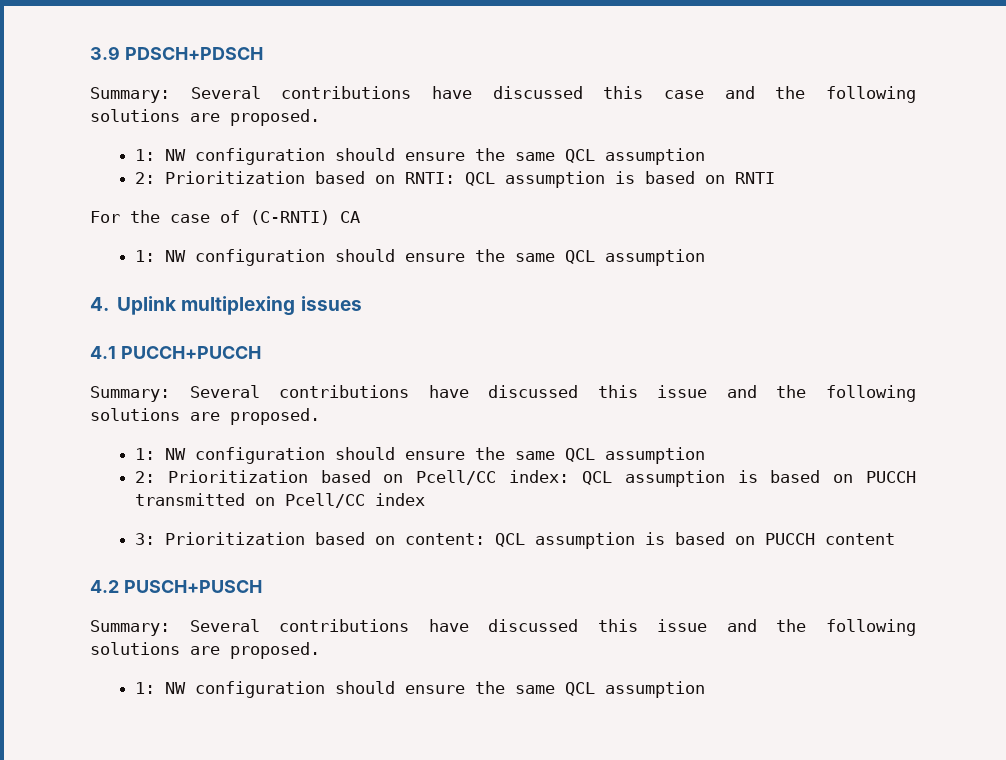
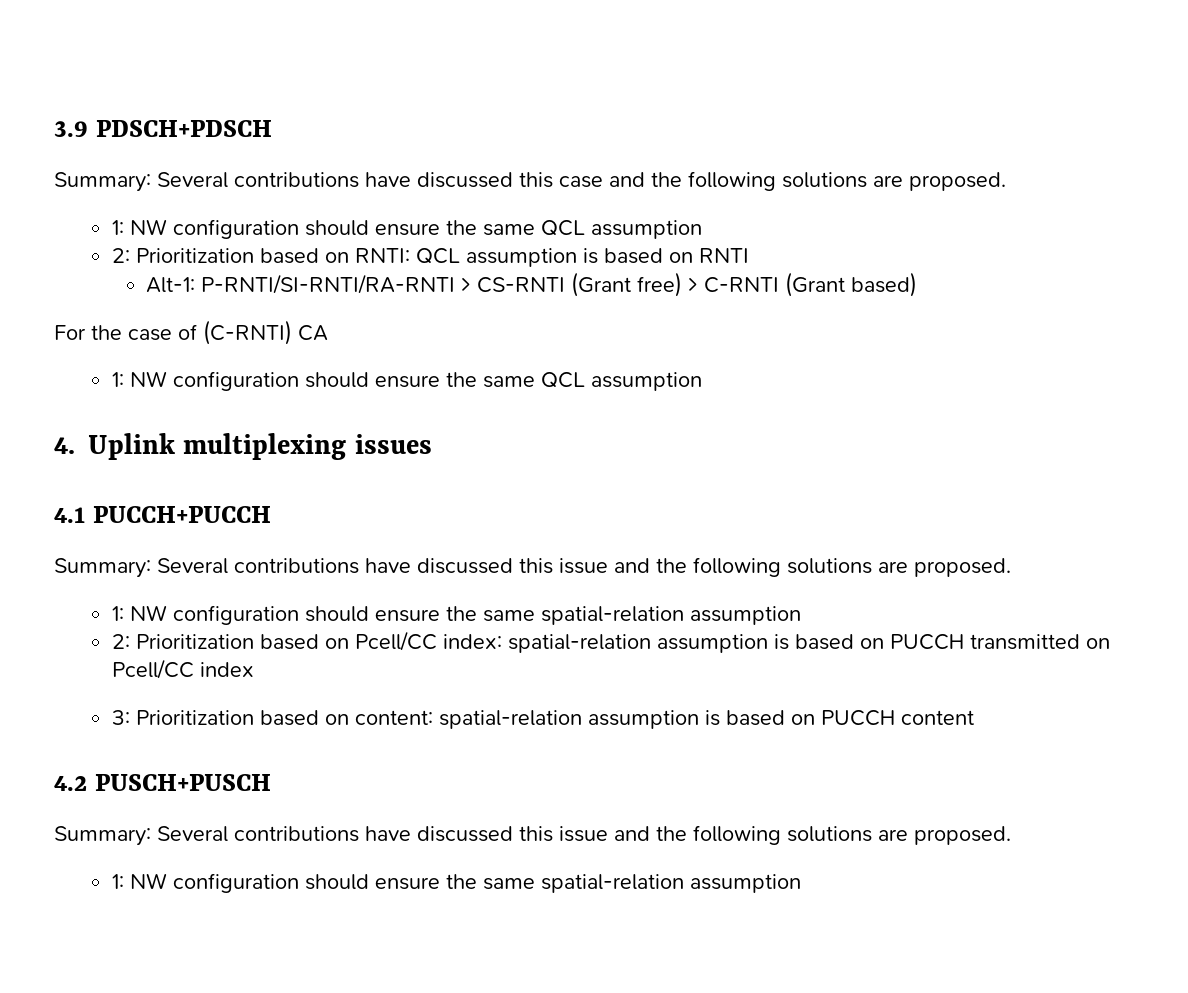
+ Alt-1: P-RNTI/SI-RNTI/RA-RNTI > CS-RNTI (Grant free) > C-RNTI (Grant based)
  4.1 PUCCH+PUCCH
  Summary: Several contributions have discussed this issue and the following solutions are proposed.
- 1: NW configuration should ensure the same QCL assumption
+ 1: NW configuration should ensure the same spatial-relation assumption
- 2: Prioritization based on Pcell/CC index: QCL assumption is based on PUCCH transmitted on Pcell/CC index
+ 2: Prioritization based on Pcell/CC index: spatial-relation assumption is based on PUCCH transmitted on Pcell/CC index
- 3: Prioritization based on content: QCL assumption is based on PUCCH content
+ 3: Prioritization based on content: spatial-relation assumption is based on PUCCH content
  4.2 PUSCH+PUSCH
  Summary: Several contributions have discussed this issue and the following solutions are proposed.
- 1: NW configuration should ensure the same QCL assumption
+ 1: NW configuration should ensure the same spatial-relation assumption

